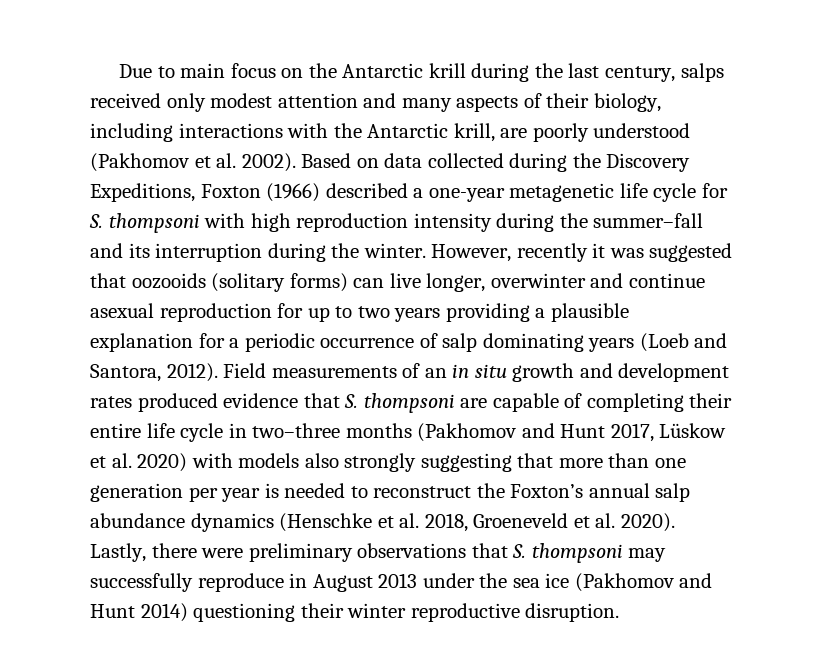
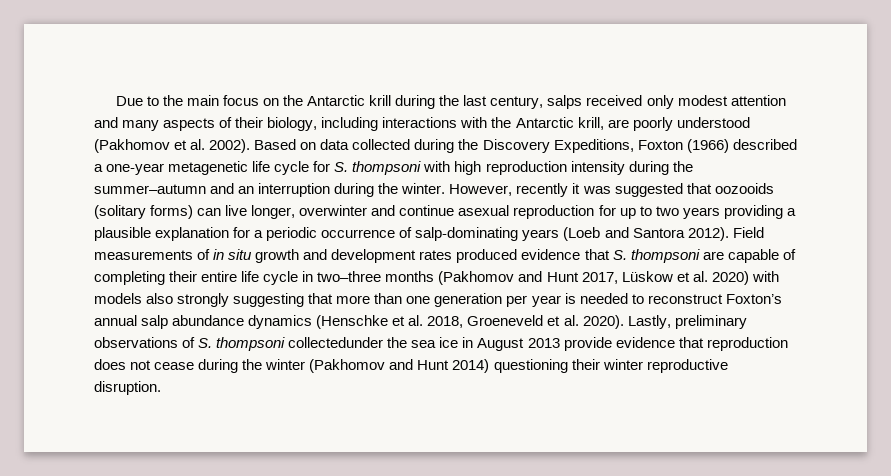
- Due to main focus on the Antarctic krill during the last century, salps received only modest attention and many aspects of their biology, including interactions with the Antarctic krill, are poorly understood (Pakhomov et al. 2002).
+ Due to the main focus on the Antarctic krill during the last century, salps received only modest attention and many aspects of their biology, including interactions with the Antarctic krill, are poorly understood (Pakhomov et al. 2002).
- Based on data collected during the Discovery Expeditions, Foxton (1966) described a one-year metagenetic life cycle for S. thompsoni with high reproduction intensity during the summer–fall and its interruption during the winter.
+ Based on data collected during the Discovery Expeditions, Foxton (1966) described a one-year metagenetic life cycle for S. thompsoni with high reproduction intensity during the summer–autumn and an interruption during the winter.
- However, recently it was suggested that oozooids (solitary forms) can live longer, overwinter and continue asexual reproduction for up to two years providing a plausible explanation for a periodic occurrence of salp dominating years (Loeb and Santora, 2012).
+ However, recently it was suggested that oozooids (solitary forms) can live longer, overwinter and continue asexual reproduction for up to two years providing a plausible explanation for a periodic occurrence of salp-dominating years (Loeb and Santora 2012).
- Field measurements of an in situ growth and development rates produced evidence that S. thompsoni are capable of completing their entire life cycle in two–three months (Pakhomov and Hunt 2017, Lüskow et al. 2020) with models also strongly suggesting that more than one generation per year is needed to reconstruct the Foxton’s annual salp abundance dynamics (Henschke et al. 2018, Groeneveld et al. 2020).
+ Field measurements of in situ growth and development rates produced evidence that S. thompsoni are capable of completing their entire life cycle in two–three months (Pakhomov and Hunt 2017, Lüskow et al. 2020) with models also strongly suggesting that more than one generation per year is needed to reconstruct Foxton’s annual salp abundance dynamics (Henschke et al. 2018, Groeneveld et al. 2020).
- Lastly, there were preliminary observations that S. thompsoni may successfully reproduce in August 2013 under the sea ice (Pakhomov and Hunt 2014) questioning their winter reproductive disruption.
+ Lastly, preliminary observations of S. thompsoni collectedunder the sea ice in August 2013 provide evidence that reproduction does not cease during the winter (Pakhomov and Hunt 2014) questioning their winter reproductive disruption.

